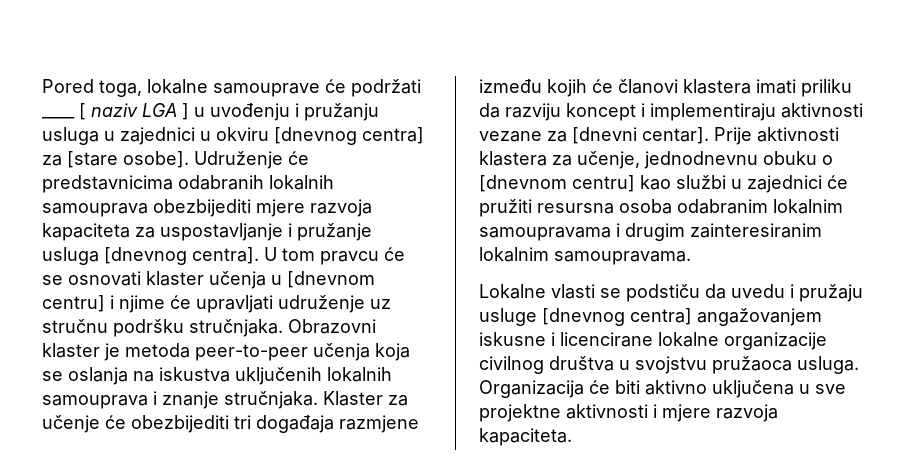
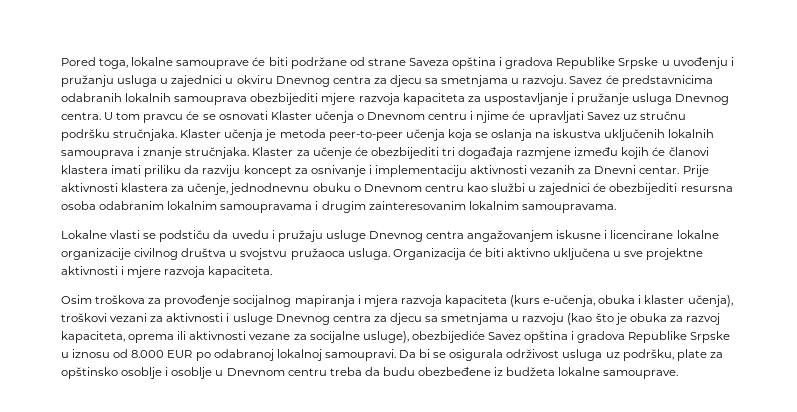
- Pored toga, lokalne samouprave će podržati ____ [ naziv LGA ] u uvođenju i pružanju usluga u zajednici u okviru [dnevnog centra] za [stare osobe]. Udruženje će predstavnicima odabranih lokalnih samouprava obezbijediti mjere razvoja kapaciteta za uspostavljanje i pružanje usluga [dnevnog centra].
+ Pored toga, lokalne samouprave će biti podržane od strane Saveza opština i gradova Republike Srpske u uvođenju i pružanju usluga u zajednici u okviru Dnevnog centra za djecu sa smetnjama u razvoju. Savez će predstavnicima odabranih lokalnih samouprava obezbijediti mjere razvoja kapaciteta za uspostavljanje i pružanje usluga Dnevnog centra.
- U tom pravcu će se osnovati klaster učenja u [dnevnom centru] i njime će upravljati udruženje uz stručnu podršku stručnjaka.
+ U tom pravcu će se osnovati Klaster učenja o Dnevnom centru i njime će upravljati Savez uz stručnu podršku stručnjaka.
- Obrazovni klaster je metoda peer-to-peer učenja koja se oslanja na iskustva uključenih lokalnih samouprava i znanje stručnjaka.
+ Klaster učenja je metoda peer-to-peer učenja koja se oslanja na iskustva uključenih lokalnih samouprava i znanje stručnjaka.
- Klaster za učenje će obezbijediti tri događaja razmjene između kojih će članovi klastera imati priliku da razviju koncept i implementiraju aktivnosti vezane za [dnevni centar].
+ Klaster za učenje će obezbijediti tri događaja razmjene između kojih će članovi klastera imati priliku da razviju koncept za osnivanje i implementaciju aktivnosti vezanih za Dnevni centar.
- Prije aktivnosti klastera za učenje, jednodnevnu obuku o [dnevnom centru] kao službi u zajednici će pružiti resursna osoba odabranim lokalnim samoupravama i drugim zainteresiranim lokalnim samoupravama.
+ Prije aktivnosti klastera za učenje, jednodnevnu obuku o Dnevnom centru kao službi u zajednici će obezbijediti resursna osoba odabranim lokalnim samoupravama i drugim zainteresovanim lokalnim samoupravama.
- Lokalne vlasti se podstiču da uvedu i pružaju usluge [dnevnog centra] angažovanjem iskusne i licencirane lokalne organizacije civilnog društva u svojstvu pružaoca usluga.
+ Lokalne vlasti se podstiču da uvedu i pružaju usluge Dnevnog centra angažovanjem iskusne i licencirane lokalne organizacije civilnog društva u svojstvu pružaoca usluga.
+ Osim troškova za provođenje socijalnog mapiranja i mjera razvoja kapaciteta (kurs e-učenja, obuka i klaster učenja), troškovi vezani za aktivnosti i usluge Dnevnog centra za djecu sa smetnjama u razvoju (kao što je obuka za razvoj kapaciteta, oprema ili aktivnosti vezane za socijalne usluge), obezbijediće Savez opština i gradova Republike Srpske u iznosu od 8.000 EUR po odabranoj lokalnoj samoupravi. Da bi se osigurala održivost usluga uz podršku, plate za opštinsko osoblje i osoblje u Dnevnom centru treba da budu obezbeđene iz budžeta lokalne samouprave.

